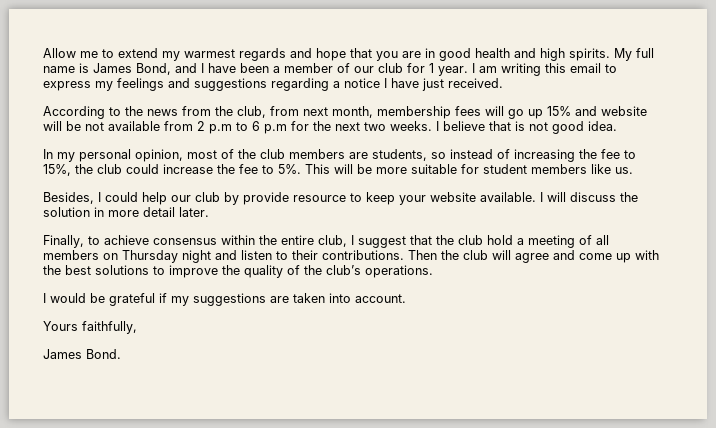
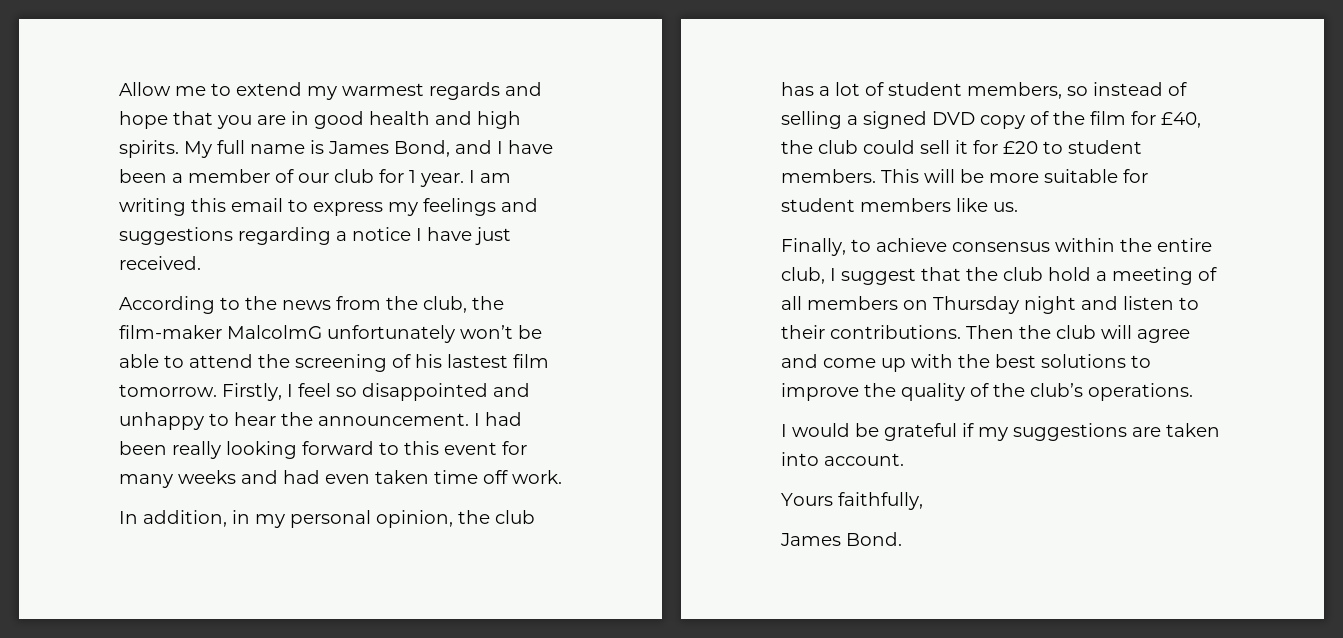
- According to the news from the club, from next month, membership fees will go up 15% and website will be not available from 2 p.m to 6 p.m for the next two weeks. I believe that is not good idea.
+ According to the news from the club, the film-maker MalcolmG unfortunately won’t be able to attend the screening of his lastest film tomorrow. Firstly, I feel so disappointed and unhappy to hear the announcement. I had been really looking forward to this event for many weeks and had even taken time off work.
- In my personal opinion, most of the club members are students, so instead of increasing the fee to 15%, the club could increase the fee to 5%.
+ In addition, in my personal opinion, the club has a lot of student members, so instead of selling a signed DVD copy of the film for £40, the club could sell it for £20 to student members.
- Besides, I could help our club by provide resource to keep your website available. I will discuss the solution in more detail later.

